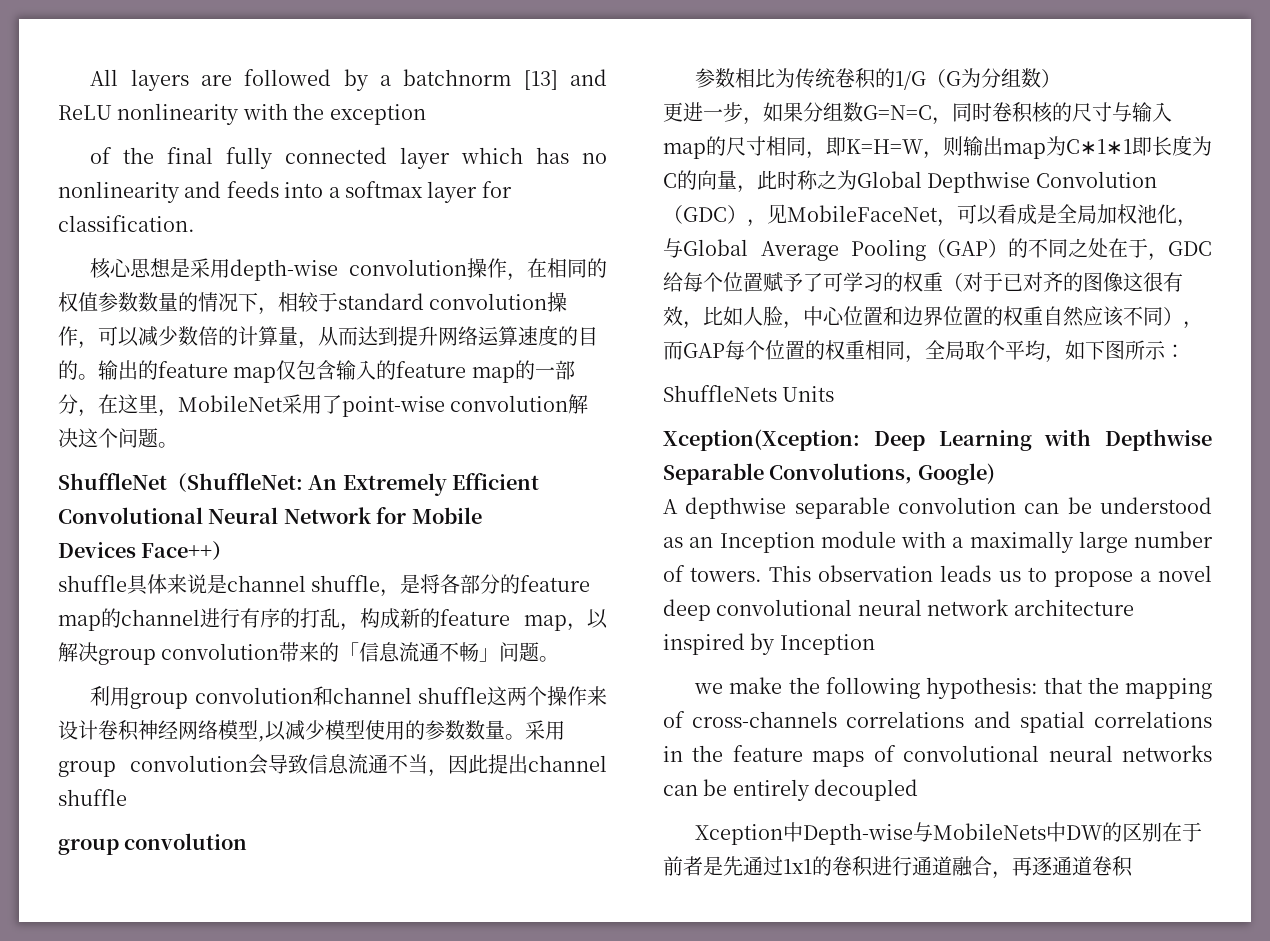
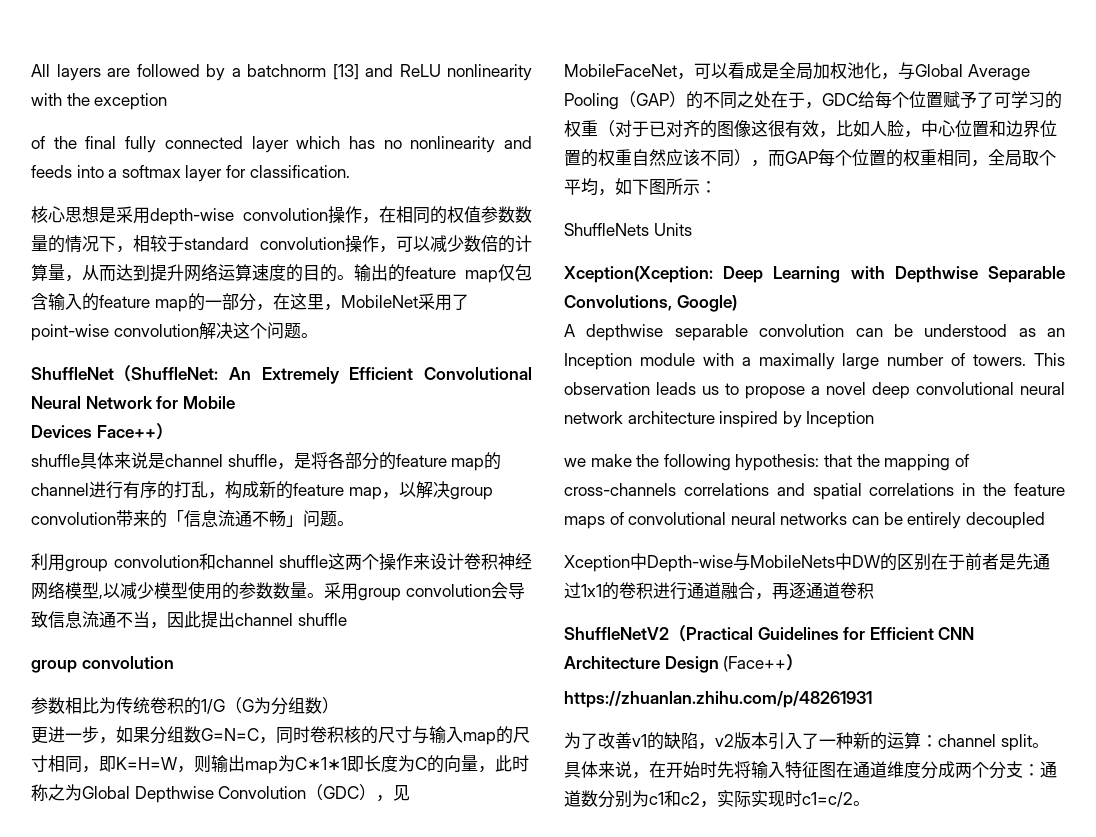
+ ShuffleNetV2（Practical Guidelines for Efficient CNN Architecture Design (Face++）
+ https://zhuanlan.zhihu.com/p/48261931
+ 为了改善v1的缺陷，v2版本引入了一种新的运算：channel split。具体来说，在开始时先将输入特征图在通道维度分成两个分支：通道数分别为c1和c2，实际实现时c1=c/2。

